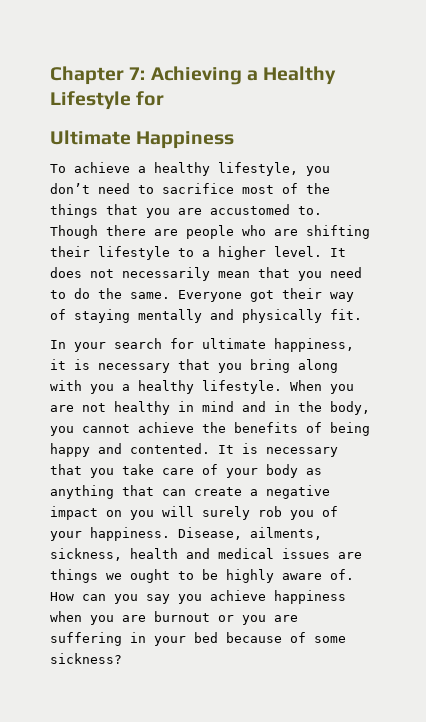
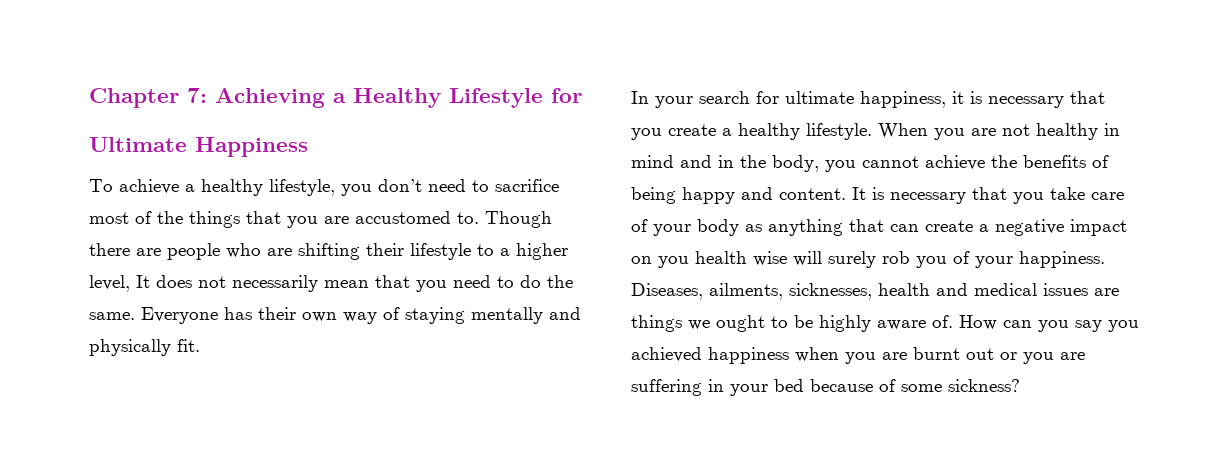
- Though there are people who are shifting their lifestyle to a higher level. It does not necessarily mean that you need to do the same.
+ Though there are people who are shifting their lifestyle to a higher level, It does not necessarily mean that you need to do the same.
- Everyone got their way of staying mentally and physically fit.
+ Everyone has their own way of staying mentally and physically fit.
- In your search for ultimate happiness, it is necessary that you bring along with you a healthy lifestyle.
+ In your search for ultimate happiness, it is necessary that you create a healthy lifestyle.
- When you are not healthy in mind and in the body, you cannot achieve the benefits of being happy and contented.
+ When you are not healthy in mind and in the body, you cannot achieve the benefits of being happy and content.
- It is necessary that you take care of your body as anything that can create a negative impact on you will surely rob you of your happiness.
+ It is necessary that you take care of your body as anything that can create a negative impact on you health wise will surely rob you of your happiness.
- Disease, ailments, sickness, health and medical issues are things we ought to be highly aware of.
+ Diseases, ailments, sicknesses, health and medical issues are things we ought to be highly aware of.
- How can you say you achieve happiness when you are burnout or you are suffering in your bed because of some sickness?
+ How can you say you achieved happiness when you are burnt out or you are suffering in your bed because of some sickness?

